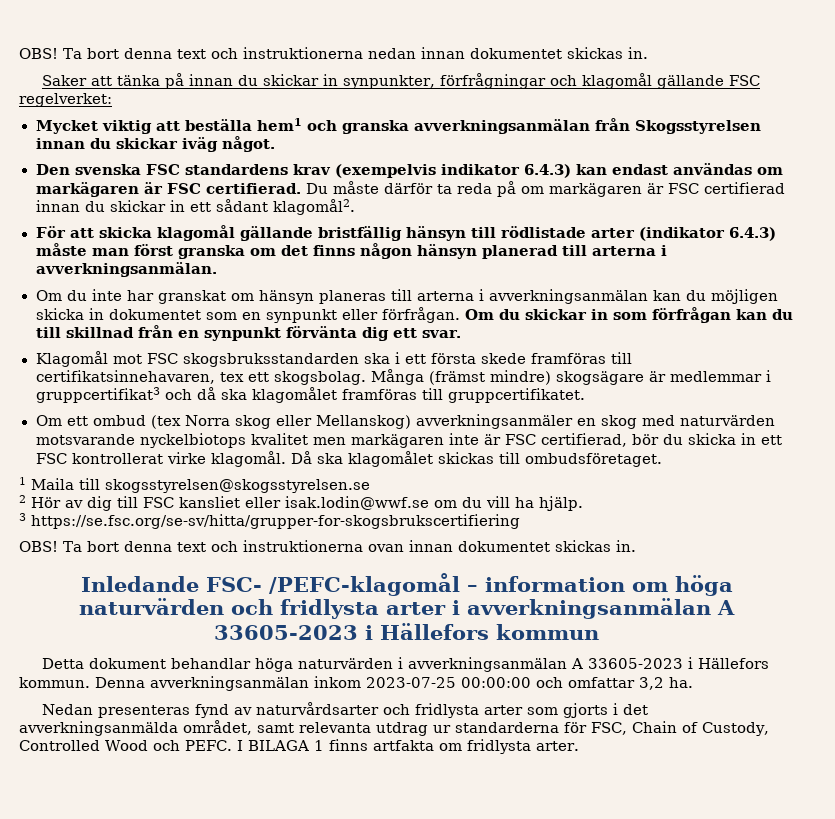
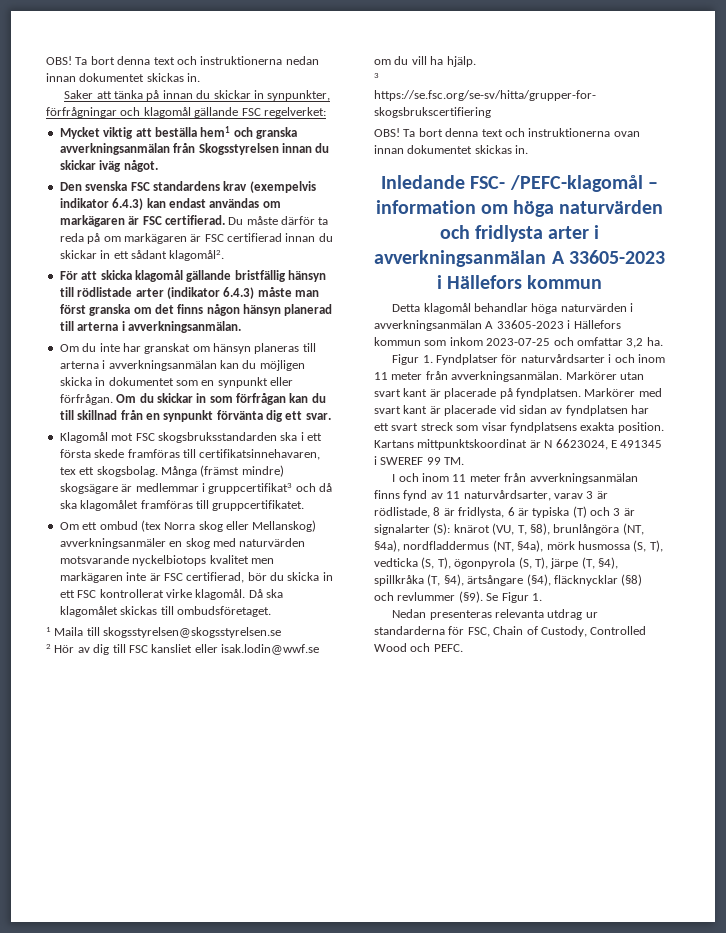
- Detta dokument behandlar höga naturvärden i avverkningsanmälan A 33605-2023 i Hällefors kommun. Denna avverkningsanmälan inkom 2023-07-25 00:00:00 och omfattar 3,2 ha.
+ Detta klagomål behandlar höga naturvärden i avverkningsanmälan A 33605-2023 i Hällefors kommun som inkom 2023-07-25 och omfattar 3,2 ha.
- Nedan presenteras fynd av naturvårdsarter och fridlysta arter som gjorts i det avverkningsanmälda området, samt relevanta utdrag ur standarderna för FSC, Chain of Custody, Controlled Wood och PEFC. I BILAGA 1 finns artfakta om fridlysta arter.
+ Figur 1. Fyndplatser för naturvårdsarter i och inom 11 meter från avverkningsanmälan. Markörer utan svart kant är placerade på fyndplatsen. Markörer med svart kant är placerade vid sidan av fyndplatsen har ett svart streck som visar fyndplatsens exakta position. Kartans mittpunktskoordinat är N 6623024, E 491345 i SWEREF 99 TM.
+ I och inom 11 meter från avverkningsanmälan finns fynd av 11 naturvårdsarter, varav 3 är rödlistade, 8 är fridlysta, 6 är typiska (T) och 3 är signalarter (S): knärot (VU, T, §8), brunlångöra (NT, §4a), nordfladdermus (NT, §4a), mörk husmossa (S, T), vedticka (S, T), ögonpyrola (S, T), järpe (T, §4), spillkråka (T, §4), ärtsångare (§4), fläcknycklar (§8) och revlummer (§9). Se Figur 1.
+ Nedan presenteras relevanta utdrag ur standarderna för FSC, Chain of Custody, Controlled Wood och PEFC.

